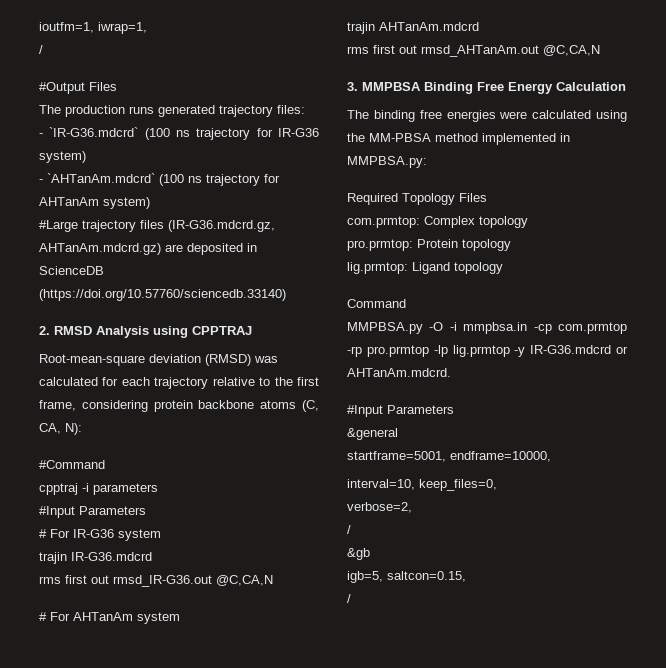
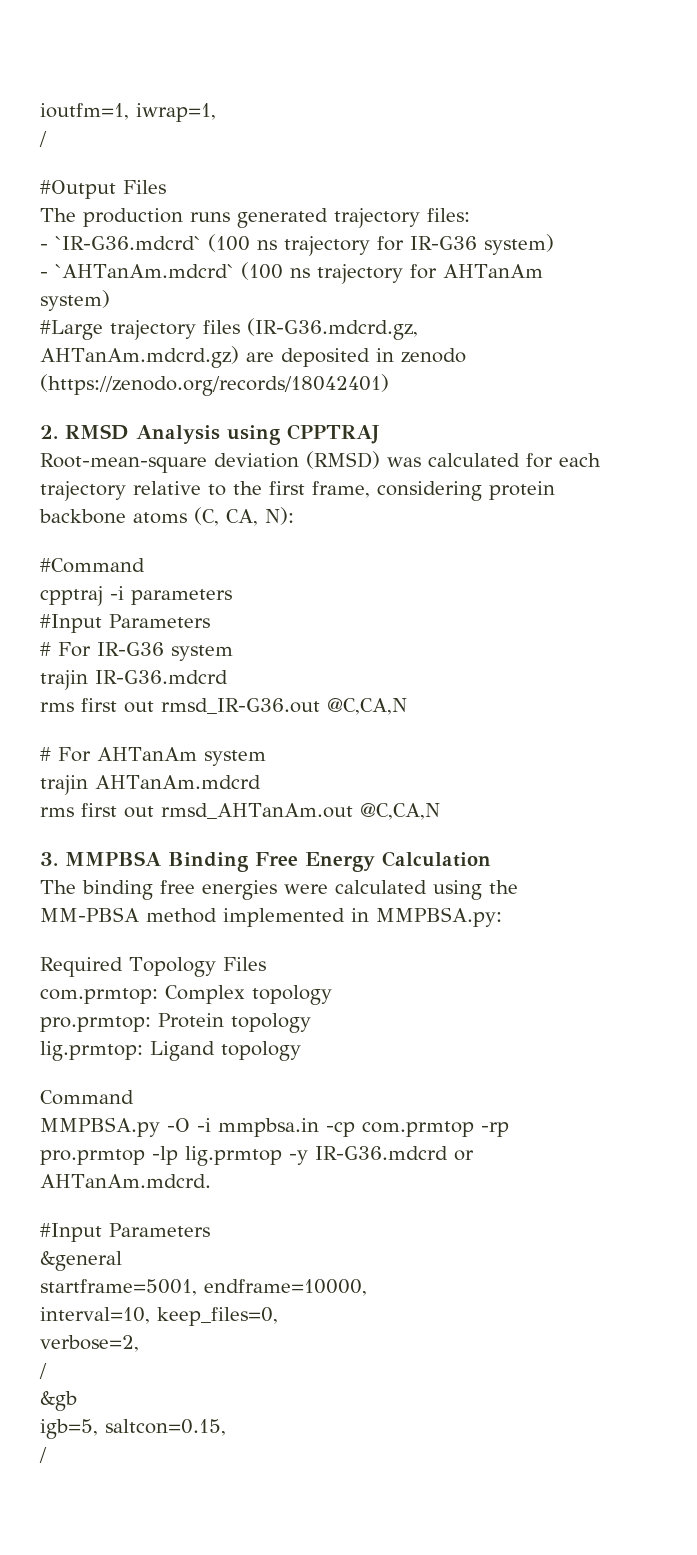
- #Large trajectory files (IR-G36.mdcrd.gz, AHTanAm.mdcrd.gz) are deposited in ScienceDB (https://doi.org/10.57760/sciencedb.33140)
+ #Large trajectory files (IR-G36.mdcrd.gz, AHTanAm.mdcrd.gz) are deposited in zenodo (https://zenodo.org/records/18042401)

